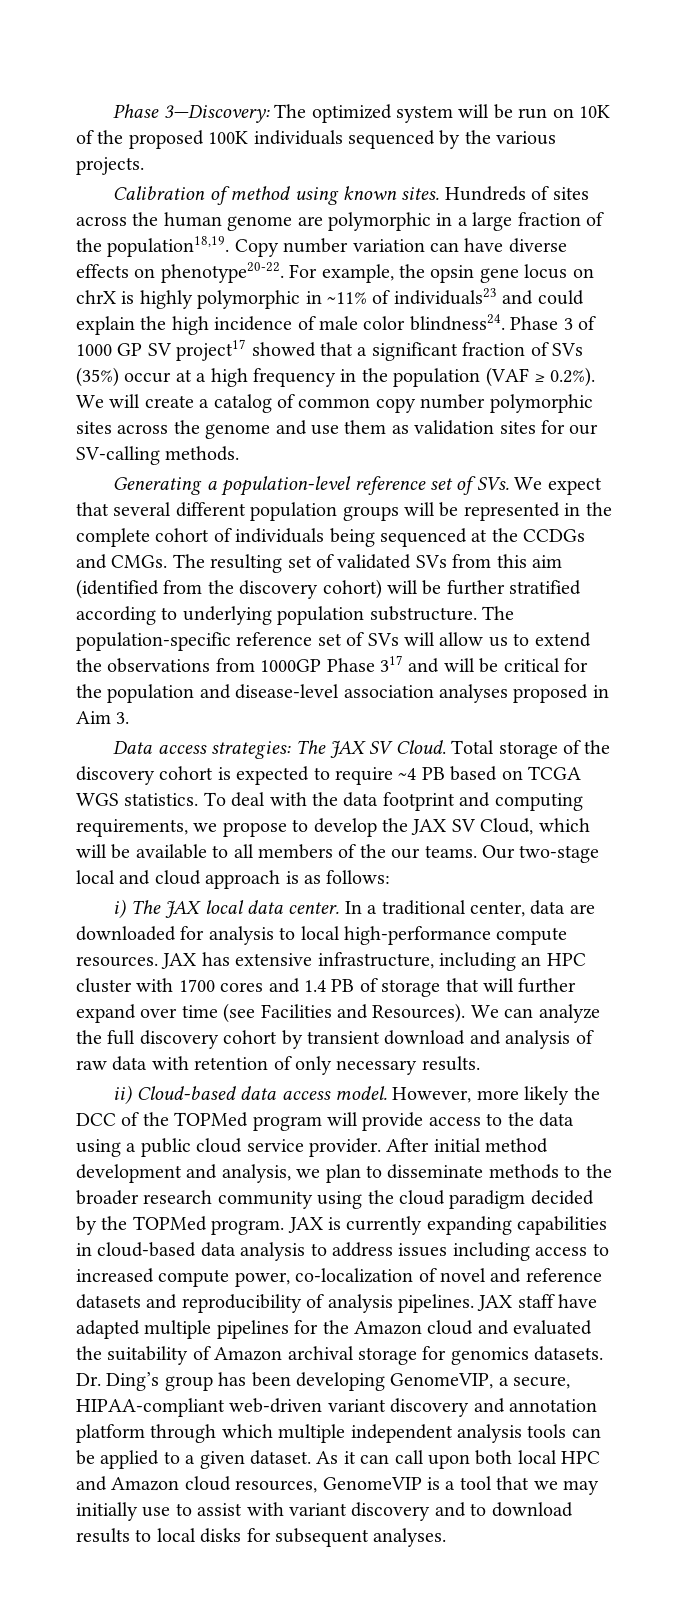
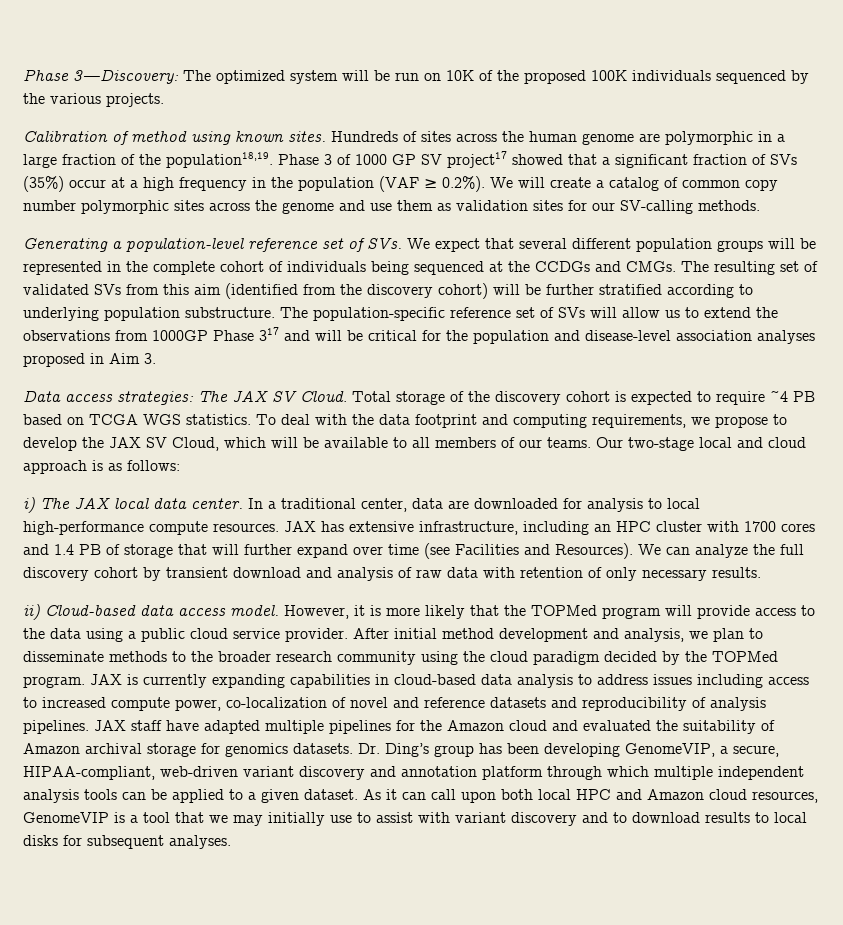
- Copy number variation can have diverse effects on phenotype20-22. For example, the opsin gene locus on chrX is highly polymorphic in ~11% of individuals23 and could explain the high incidence of male color blindness24.
- To deal with the data footprint and computing requirements, we propose to develop the JAX SV Cloud, which will be available to all members of the our teams.
+ To deal with the data footprint and computing requirements, we propose to develop the JAX SV Cloud, which will be available to all members of our teams.
- However, more likely the DCC of the TOPMed program will provide access to the data using a public cloud service provider.
+ However, it is more likely that the TOPMed program will provide access to the data using a public cloud service provider.
- Dr. Ding’s group has been developing GenomeVIP, a secure, HIPAA-compliant web-driven variant discovery and annotation platform through which multiple independent analysis tools can be applied to a given dataset.
+ Dr. Ding’s group has been developing GenomeVIP, a secure, HIPAA-compliant, web-driven variant discovery and annotation platform through which multiple independent analysis tools can be applied to a given dataset.

